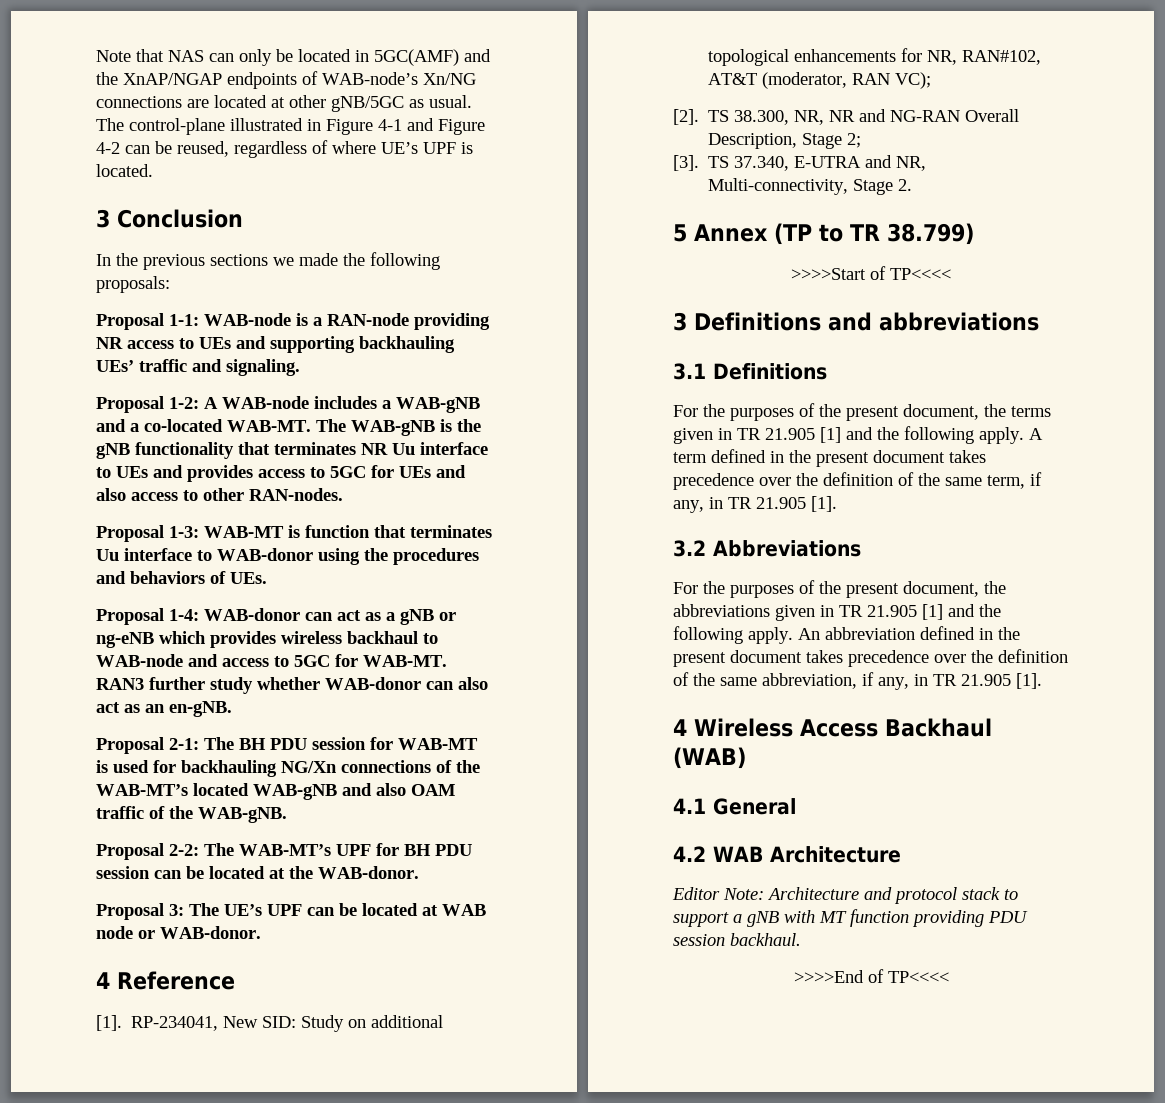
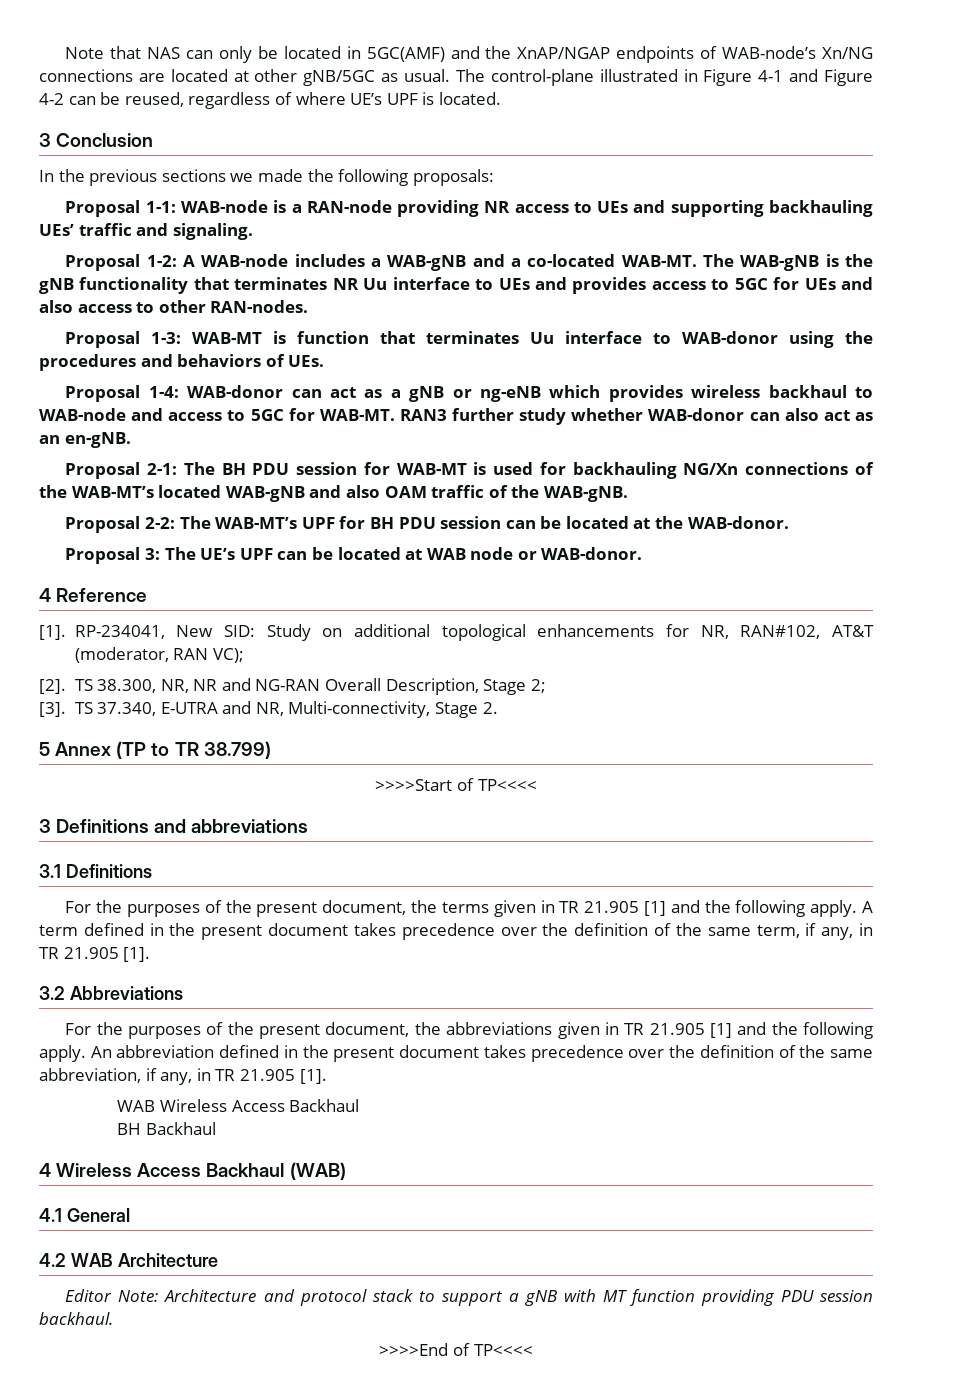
+ WAB Wireless Access Backhaul
+ BH Backhaul

